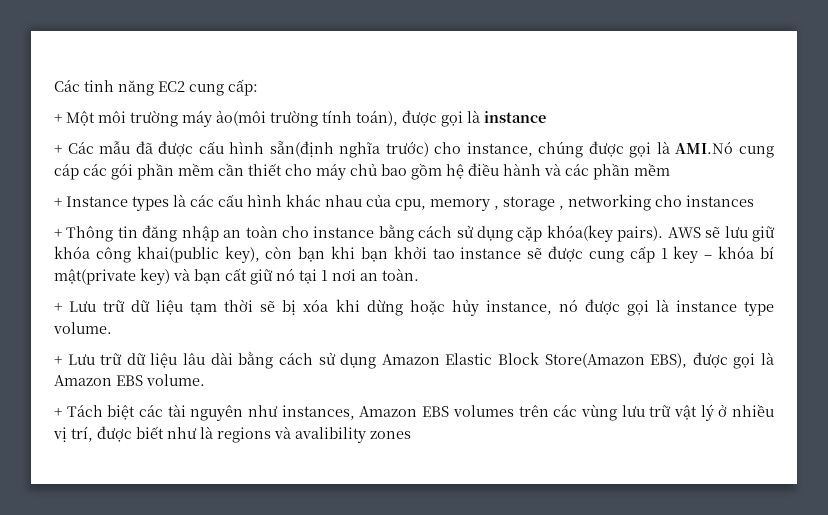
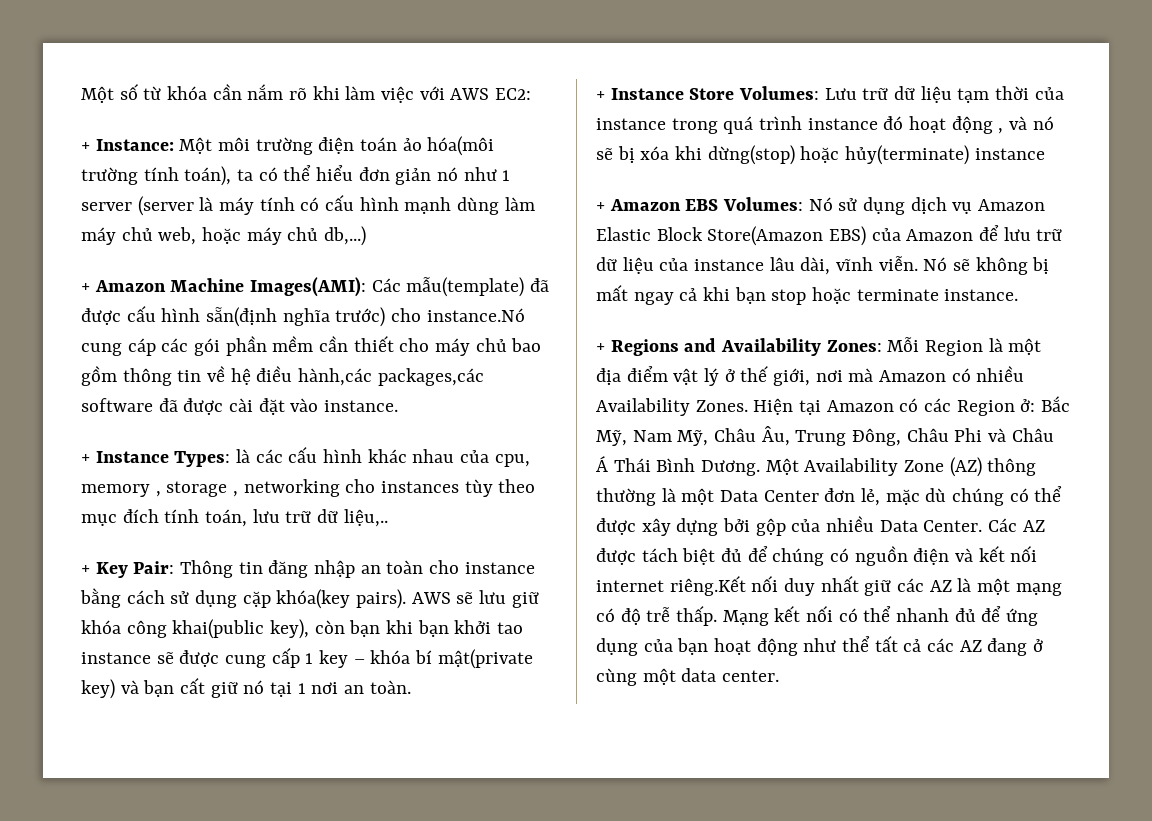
- Các tinh năng EC2 cung cấp:
- + Một môi trường máy ảo(môi trường tính toán), được gọi là instance
- + Các mẫu đã được cấu hình sẵn(định nghĩa trước) cho instance, chúng được gọi là AMI.Nó cung cáp các gói phần mềm cần thiết cho máy chủ bao gồm hệ điều hành và các phần mềm
- + Instance types là các cấu hình khác nhau của cpu, memory , storage , networking cho instances
- + Thông tin đăng nhập an toàn cho instance bằng cách sử dụng cặp khóa(key pairs).
+ Một số từ khóa cần nắm rõ khi làm việc với AWS EC2:
+ + Instance: Một môi trường điện toán ảo hóa(môi trường tính toán), ta có thể hiểu đơn giản nó như 1 server (server là máy tính có cấu hình mạnh dùng làm máy chủ web, hoặc máy chủ db,...)
+ + Amazon Machine Images(AMI): Các mẫu(template) đã được cấu hình sẵn(định nghĩa trước) cho instance.Nó cung cáp các gói phần mềm cần thiết cho máy chủ bao gồm thông tin về hệ điều hành,các packages,các software đã được cài đặt vào instance.
+ + Instance Types: là các cấu hình khác nhau của cpu, memory , storage , networking cho instances tùy theo mục đích tính toán, lưu trữ dữ liệu,..
+ + Key Pair: Thông tin đăng nhập an toàn cho instance bằng cách sử dụng cặp khóa(key pairs).
- + Lưu trữ dữ liệu tạm thời sẽ bị xóa khi dừng hoặc hủy instance, nó được gọi là instance type volume.
- + Lưu trữ dữ liệu lâu dài bằng cách sử dụng Amazon Elastic Block Store(Amazon EBS), được gọi là Amazon EBS volume.
- + Tách biệt các tài nguyên như instances, Amazon EBS volumes trên các vùng lưu trữ vật lý ở nhiều vị trí, được biết như là regions và avalibility zones
+ + Instance Store Volumes: Lưu trữ dữ liệu tạm thời của instance trong quá trình instance đó hoạt động , và nó sẽ bị xóa khi dừng(stop) hoặc hủy(terminate) instance
+ + Amazon EBS Volumes: Nó sử dụng dịch vụ Amazon Elastic Block Store(Amazon EBS) của Amazon để lưu trữ dữ liệu của instance lâu dài, vĩnh viễn. Nó sẽ không bị mất ngay cả khi bạn stop hoặc terminate instance.
+ + Regions and Availability Zones: Mỗi Region là một địa điểm vật lý ở thế giới, nơi mà Amazon có nhiều Availability Zones. Hiện tại Amazon có các Region ở: Bắc Mỹ, Nam Mỹ, Châu Âu, Trung Đông, Châu Phi và Châu Á Thái Bình Dương. Một Availability Zone (AZ) thông thường là một Data Center đơn lẻ, mặc dù chúng có thể được xây dựng bởi gộp của nhiều Data Center. Các AZ được tách biệt đủ để chúng có nguồn điện và kết nối internet riêng.Kết nối duy nhất giữ các AZ là một mạng có độ trễ thấp. Mạng kết nối có thể nhanh đủ để ứng dụng của bạn hoạt động như thể tất cả các AZ đang ở cùng một data center.

